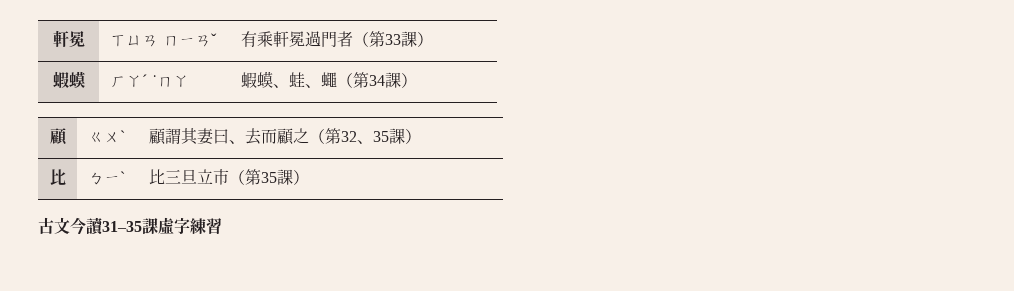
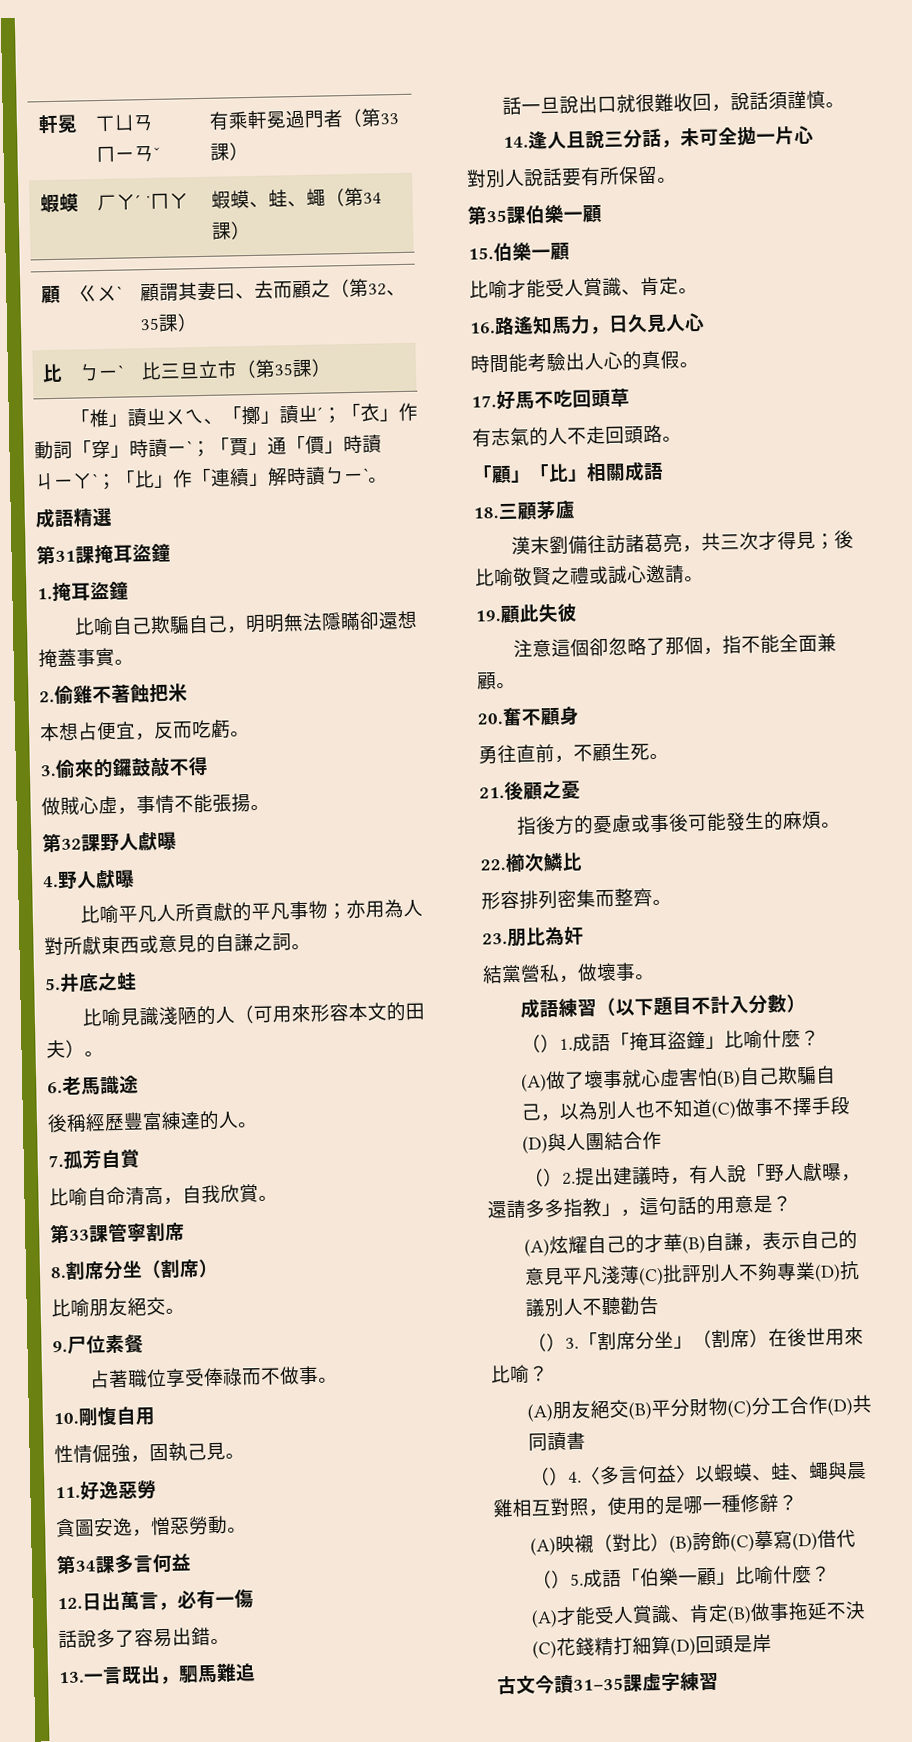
+ 「椎」讀ㄓㄨㄟ、「擲」讀ㄓˊ；「衣」作動詞「穿」時讀ㄧˋ；「賈」通「價」時讀ㄐㄧㄚˋ；「比」作「連續」解時讀ㄅㄧˋ。
+ 成語精選
+ 第31課掩耳盜鐘
+ 1.掩耳盜鐘
+ 比喻自己欺騙自己，明明無法隱瞞卻還想掩蓋事實。
+ 2.偷雞不著蝕把米
+ 本想占便宜，反而吃虧。
+ 3.偷來的鑼鼓敲不得
+ 做賊心虛，事情不能張揚。
+ 第32課野人獻曝
+ 4.野人獻曝
+ 比喻平凡人所貢獻的平凡事物；亦用為人對所獻東西或意見的自謙之詞。
+ 5.井底之蛙
+ 比喻見識淺陋的人（可用來形容本文的田夫）。
+ 6.老馬識途
+ 後稱經歷豐富練達的人。
+ 7.孤芳自賞
+ 比喻自命清高，自我欣賞。
+ 第33課管寧割席
+ 8.割席分坐（割席）
+ 比喻朋友絕交。
+ 9.尸位素餐
+ 占著職位享受俸祿而不做事。
+ 10.剛愎自用
+ 性情倔強，固執己見。
+ 11.好逸惡勞
+ 貪圖安逸，憎惡勞動。
+ 第34課多言何益
+ 12.日出萬言，必有一傷
+ 話說多了容易出錯。
+ 13.一言既出，駟馬難追
+ 話一旦說出口就很難收回，說話須謹慎。
+ 14.逢人且說三分話，未可全拋一片心
+ 對別人說話要有所保留。
+ 第35課伯樂一顧
+ 15.伯樂一顧
+ 比喻才能受人賞識、肯定。
+ 16.路遙知馬力，日久見人心
+ 時間能考驗出人心的真假。
+ 17.好馬不吃回頭草
+ 有志氣的人不走回頭路。
+ 「顧」「比」相關成語
+ 18.三顧茅廬
+ 漢末劉備往訪諸葛亮，共三次才得見；後比喻敬賢之禮或誠心邀請。
+ 19.顧此失彼
+ 注意這個卻忽略了那個，指不能全面兼顧。
+ 20.奮不顧身
+ 勇往直前，不顧生死。
+ 21.後顧之憂
+ 指後方的憂慮或事後可能發生的麻煩。
+ 22.櫛次鱗比
+ 形容排列密集而整齊。
+ 23.朋比為奸
+ 結黨營私，做壞事。
+ 成語練習（以下題目不計入分數）
+ （）1.成語「掩耳盜鐘」比喻什麼？
+ (A)做了壞事就心虛害怕(B)自己欺騙自己，以為別人也不知道(C)做事不擇手段(D)與人團結合作
+ （）2.提出建議時，有人說「野人獻曝，還請多多指教」，這句話的用意是？
+ (A)炫耀自己的才華(B)自謙，表示自己的意見平凡淺薄(C)批評別人不夠專業(D)抗議別人不聽勸告
+ （）3.「割席分坐」（割席）在後世用來比喻？
+ (A)朋友絕交(B)平分財物(C)分工合作(D)共同讀書
+ （）4.〈多言何益〉以蝦蟆、蛙、蠅與晨雞相互對照，使用的是哪一種修辭？
+ (A)映襯（對比）(B)誇飾(C)摹寫(D)借代
+ （）5.成語「伯樂一顧」比喻什麼？
+ (A)才能受人賞識、肯定(B)做事拖延不決(C)花錢精打細算(D)回頭是岸

